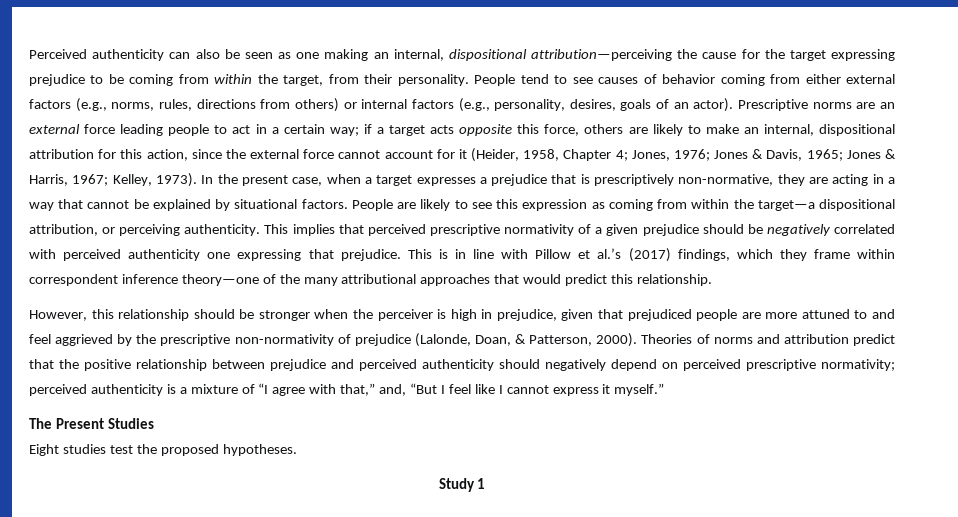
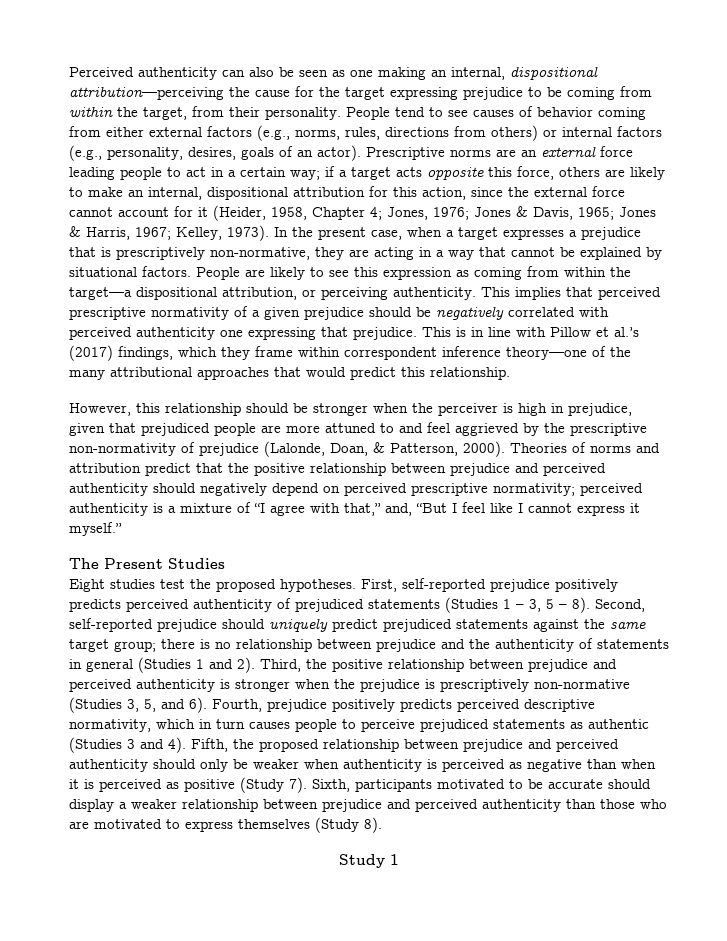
+ First, self-reported prejudice positively predicts perceived authenticity of prejudiced statements (Studies 1 – 3, 5 – 8). Second, self-reported prejudice should uniquely predict prejudiced statements against the same target group; there is no relationship between prejudice and the authenticity of statements in general (Studies 1 and 2). Third, the positive relationship between prejudice and perceived authenticity is stronger when the prejudice is prescriptively non-normative (Studies 3, 5, and 6). Fourth, prejudice positively predicts perceived descriptive normativity, which in turn causes people to perceive prejudiced statements as authentic (Studies 3 and 4). Fifth, the proposed relationship between prejudice and perceived authenticity should only be weaker when authenticity is perceived as negative than when it is perceived as positive (Study 7). Sixth, participants motivated to be accurate should display a weaker relationship between prejudice and perceived authenticity than those who are motivated to express themselves (Study 8).

